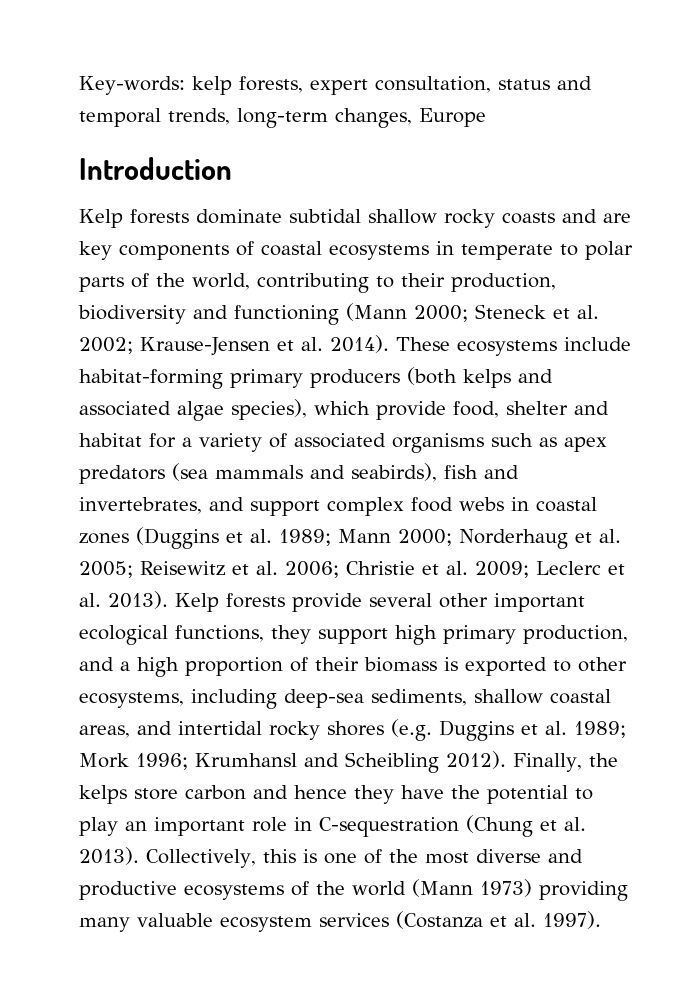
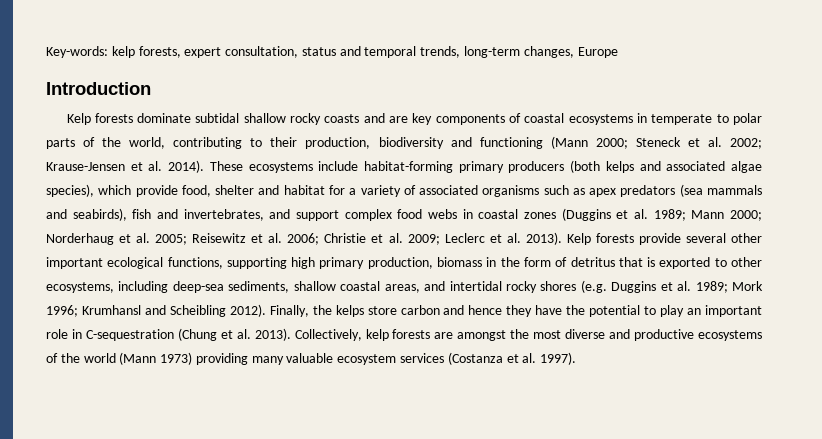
- Kelp forests provide several other important ecological functions, they support high primary production, and a high proportion of their biomass is exported to other ecosystems, including deep-sea sediments, shallow coastal areas, and intertidal rocky shores (e.g. Duggins et al. 1989; Mork 1996; Krumhansl and Scheibling 2012).
+ Kelp forests provide several other important ecological functions, supporting high primary production, biomass in the form of detritus that is exported to other ecosystems, including deep-sea sediments, shallow coastal areas, and intertidal rocky shores (e.g. Duggins et al. 1989; Mork 1996; Krumhansl and Scheibling 2012).
- Collectively, this is one of the most diverse and productive ecosystems of the world (Mann 1973) providing many valuable ecosystem services (Costanza et al. 1997).
+ Collectively, kelp forests are amongst the most diverse and productive ecosystems of the world (Mann 1973) providing many valuable ecosystem services (Costanza et al. 1997).

